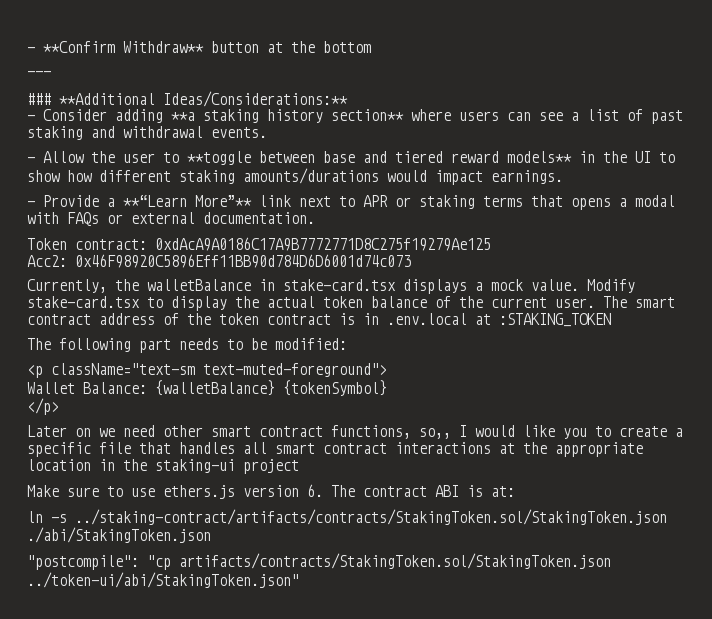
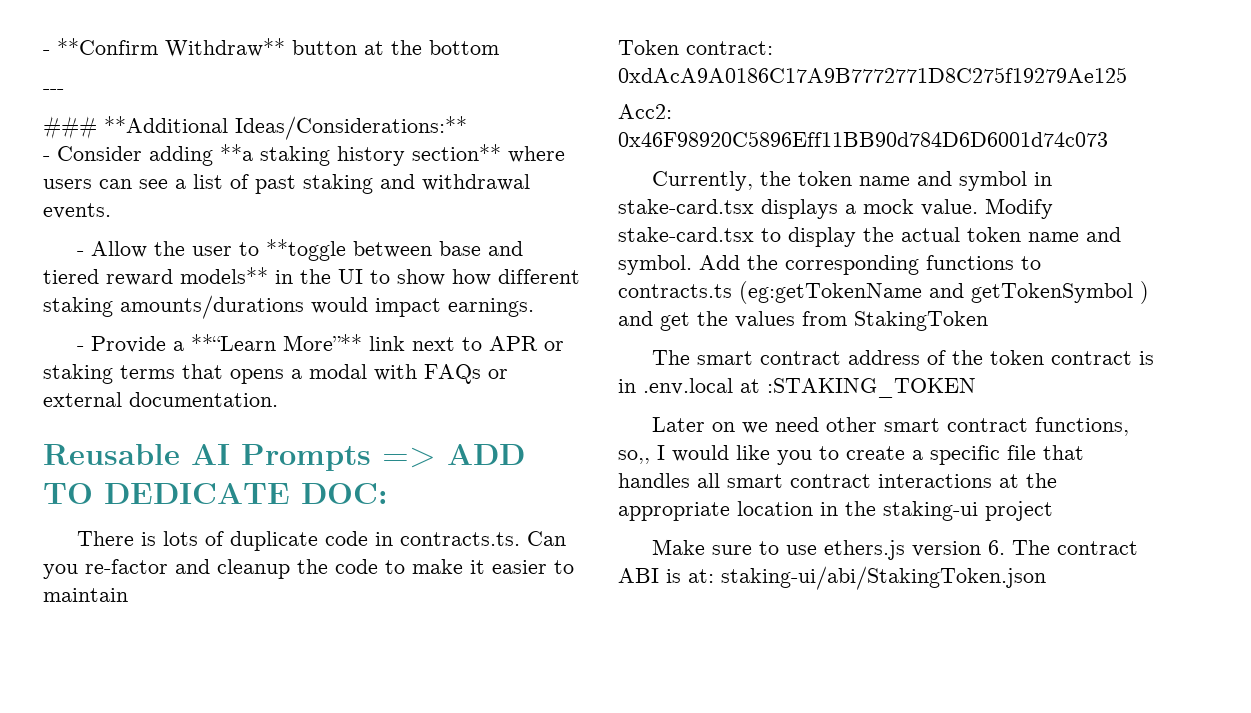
+ Reusable AI Prompts => ADD TO DEDICATE DOC:
+ There is lots of duplicate code in contracts.ts. Can you re-factor and cleanup the code to make it easier to maintain
- Currently, the walletBalance in stake-card.tsx displays a mock value.
+ Currently, the token name and symbol in stake-card.tsx displays a mock value.
- Modify stake-card.tsx to display the actual token balance of the current user. The smart contract address of the token contract is in .env.local at :STAKING_TOKEN
+ Modify stake-card.tsx to display the actual token name and symbol. Add the corresponding functions to contracts.ts (eg:getTokenName and getTokenSymbol ) and get the values from StakingToken
+ The smart contract address of the token contract is in .env.local at :STAKING_TOKEN
- The following part needs to be modified:
- <p className="text-sm text-muted-foreground">
- Wallet Balance: {walletBalance} {tokenSymbol}
- </p>
- Make sure to use ethers.js version 6. The contract ABI is at:
- ln -s ../staking-contract/artifacts/contracts/StakingToken.sol/StakingToken.json ./abi/StakingToken.json
- "postcompile": "cp artifacts/contracts/StakingToken.sol/StakingToken.json ../token-ui/abi/StakingToken.json"
+ Make sure to use ethers.js version 6. The contract ABI is at: staking-ui/abi/StakingToken.json

